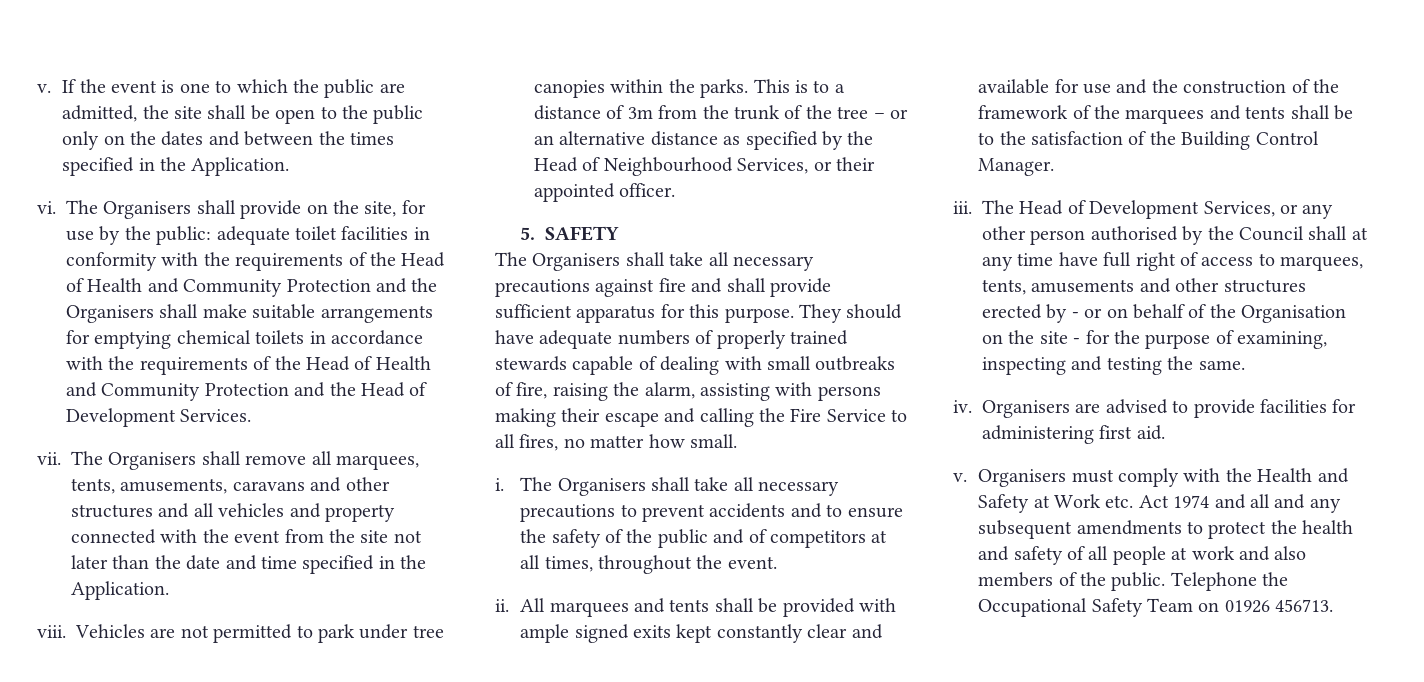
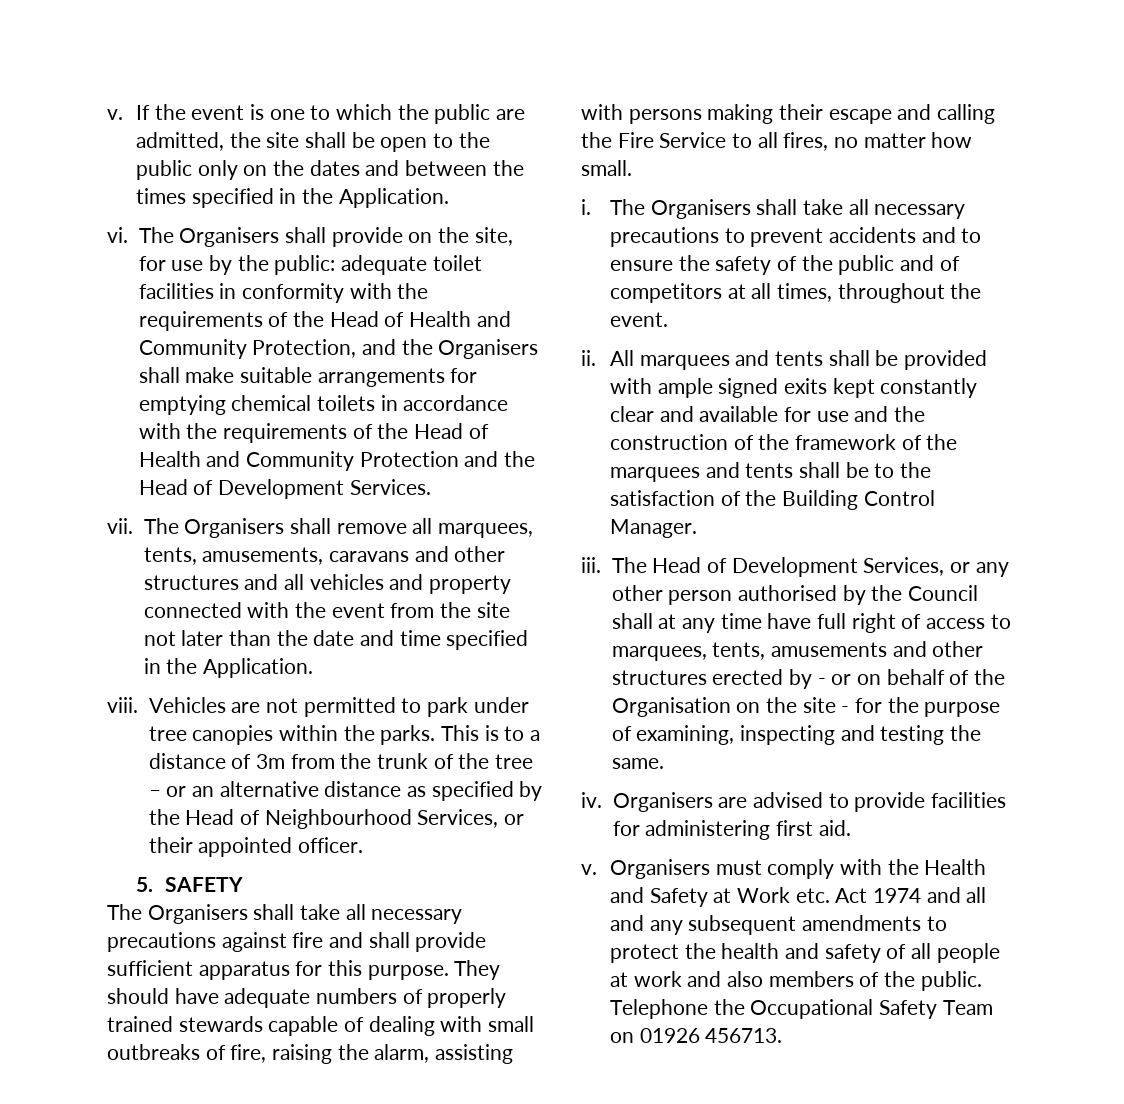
- The Organisers shall provide on the site, for use by the public: adequate toilet facilities in conformity with the requirements of the Head of Health and Community Protection and the Organisers shall make suitable arrangements for emptying chemical toilets in accordance with the requirements of the Head of Health and Community Protection and the Head of Development Services.
+ The Organisers shall provide on the site, for use by the public: adequate toilet facilities in conformity with the requirements of the Head of Health and Community Protection, and the Organisers shall make suitable arrangements for emptying chemical toilets in accordance with the requirements of the Head of Health and Community Protection and the Head of Development Services.

